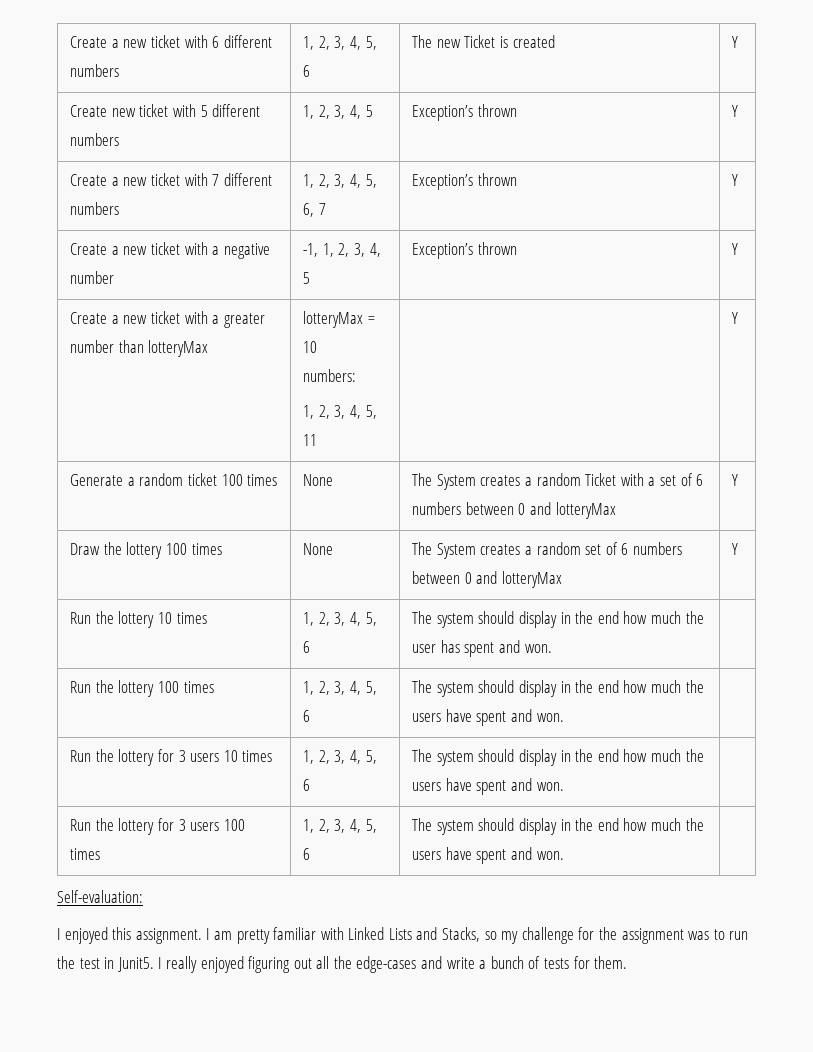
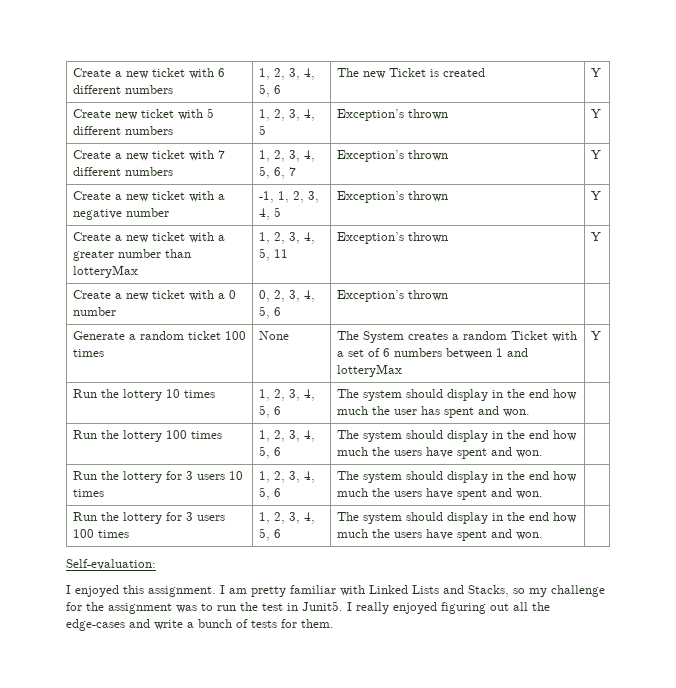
- Create a new ticket with a greater number than lotteryMax | lotteryMax = 10
- numbers:
- 1, 2, 3, 4, 5, 11 | | Y
+ Create a new ticket with a greater number than lotteryMax | 1, 2, 3, 4, 5, 11 | Exception’s thrown | Y
+ Create a new ticket with a 0 number | 0, 2, 3, 4, 5, 6 | Exception’s thrown |
- Generate a random ticket 100 times | None | The System creates a random Ticket with a set of 6 numbers between 0 and lotteryMax | Y
- Draw the lottery 100 times | None | The System creates a random set of 6 numbers between 0 and lotteryMax | Y
+ Generate a random ticket 100 times | None | The System creates a random Ticket with a set of 6 numbers between 1 and lotteryMax | Y

